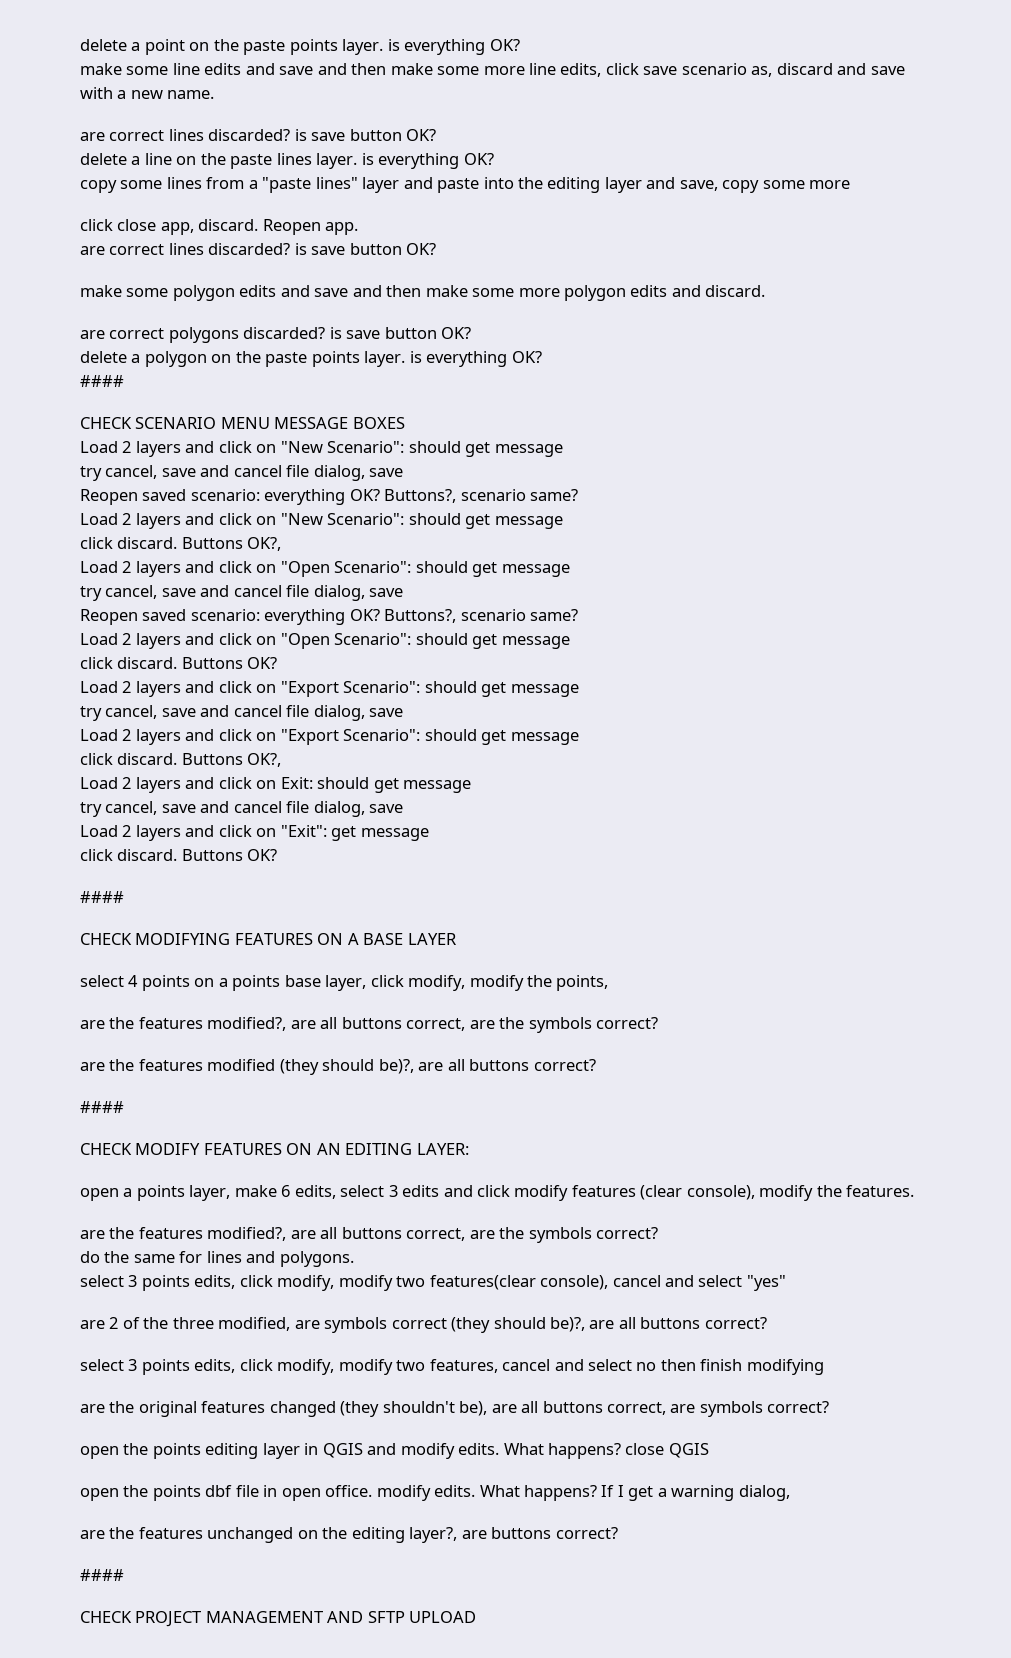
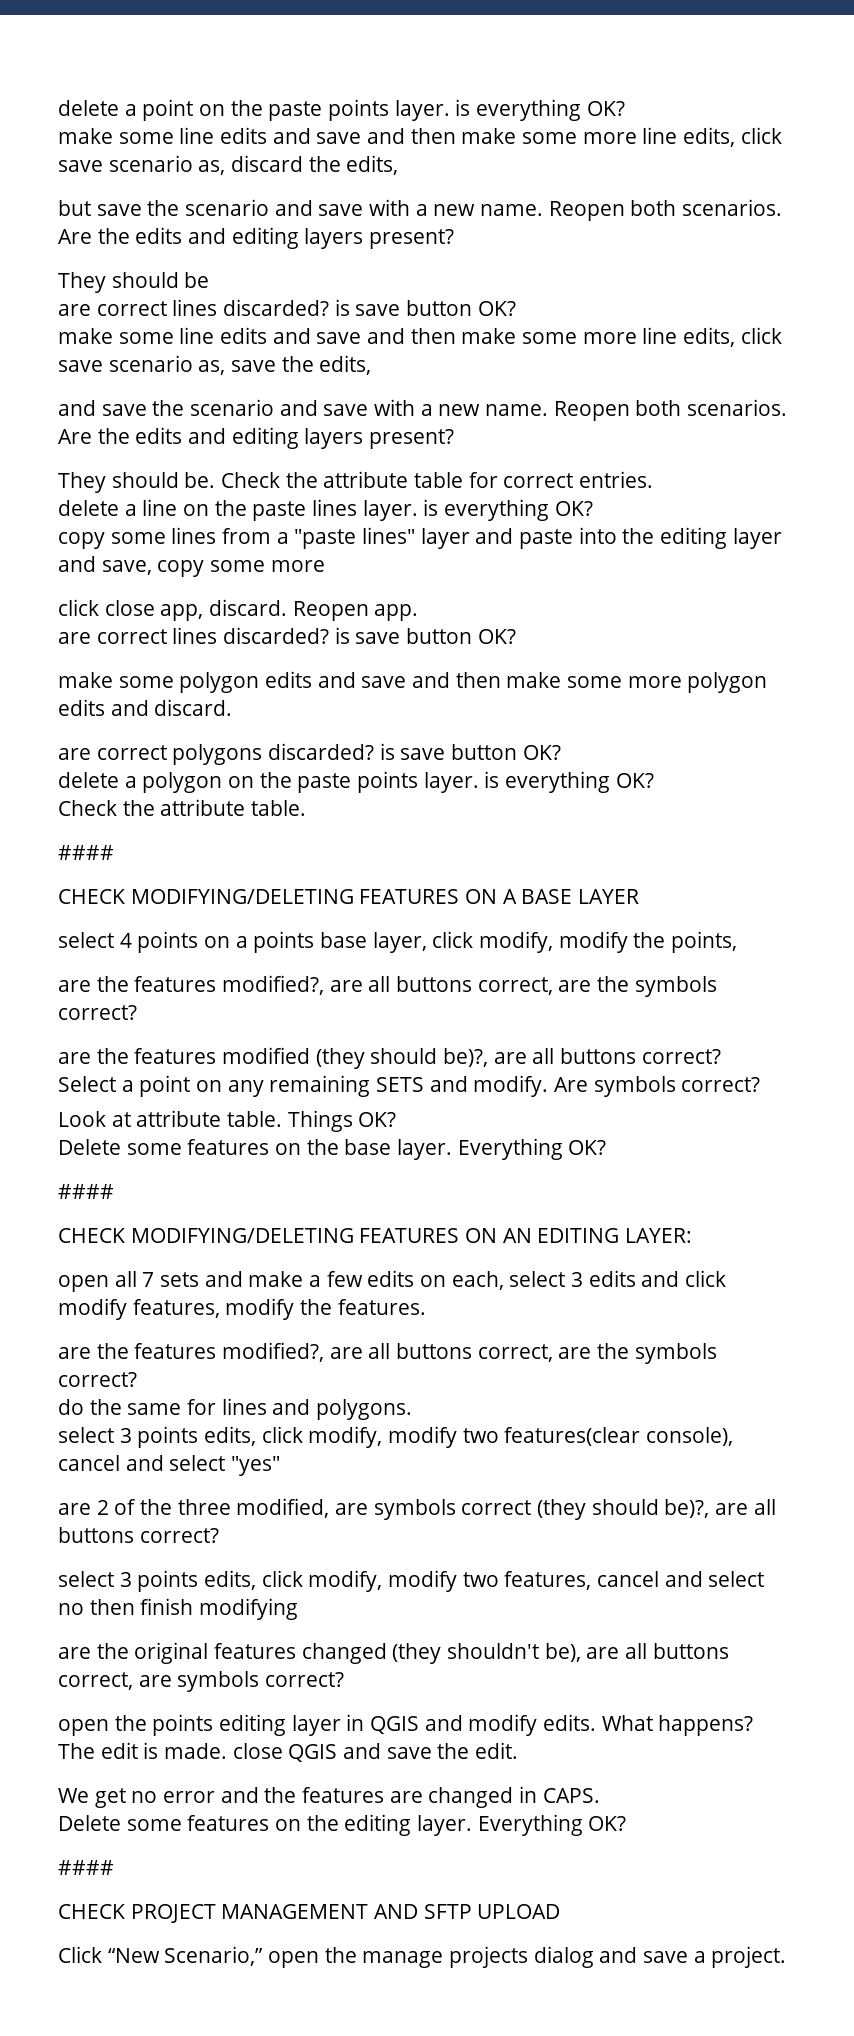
- make some line edits and save and then make some more line edits, click save scenario as, discard and save with a new name.
+ make some line edits and save and then make some more line edits, click save scenario as, discard the edits,
+ but save the scenario and save with a new name. Reopen both scenarios. Are the edits and editing layers present?
+ They should be
  are correct lines discarded? is save button OK?
+ make some line edits and save and then make some more line edits, click save scenario as, save the edits,
+ and save the scenario and save with a new name. Reopen both scenarios. Are the edits and editing layers present?
+ They should be. Check the attribute table for correct entries.
  delete a polygon on the paste points layer. is everything OK?
+ Check the attribute table.
  ####
- CHECK SCENARIO MENU MESSAGE BOXES
- Load 2 layers and click on "New Scenario": should get message
- try cancel, save and cancel file dialog, save
- Reopen saved scenario: everything OK? Buttons?, scenario same?
- Load 2 layers and click on "New Scenario": should get message
- click discard. Buttons OK?,
- Load 2 layers and click on "Open Scenario": should get message
- try cancel, save and cancel file dialog, save
- Reopen saved scenario: everything OK? Buttons?, scenario same?
- Load 2 layers and click on "Open Scenario": should get message
- click discard. Buttons OK?
- Load 2 layers and click on "Export Scenario": should get message
- try cancel, save and cancel file dialog, save
- Load 2 layers and click on "Export Scenario": should get message
- click discard. Buttons OK?,
- Load 2 layers and click on Exit: should get message
- try cancel, save and cancel file dialog, save
- Load 2 layers and click on "Exit": get message
- click discard. Buttons OK?
- ####
- CHECK MODIFYING FEATURES ON A BASE LAYER
+ CHECK MODIFYING/DELETING FEATURES ON A BASE LAYER
  are the features modified (they should be)?, are all buttons correct?
+ Select a point on any remaining SETS and modify. Are symbols correct?
+ Look at attribute table. Things OK?
+ Delete some features on the base layer. Everything OK?
  ####
- CHECK MODIFY FEATURES ON AN EDITING LAYER:
+ CHECK MODIFYING/DELETING FEATURES ON AN EDITING LAYER:
- open a points layer, make 6 edits, select 3 edits and click modify features (clear console), modify the features.
+ open all 7 sets and make a few edits on each, select 3 edits and click modify features, modify the features.
- What happens? close QGIS
- open the points dbf file in open office. modify edits. What happens? If I get a warning dialog,
- are the features unchanged on the editing layer?, are buttons correct?
+ What happens? The edit is made. close QGIS and save the edit.
+ We get no error and the features are changed in CAPS.
+ Delete some features on the editing layer. Everything OK?
+ Click “New Scenario,” open the manage projects dialog and save a project.

